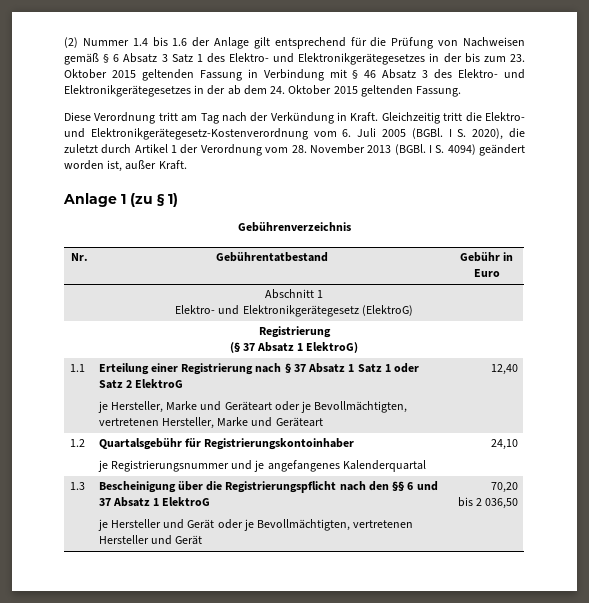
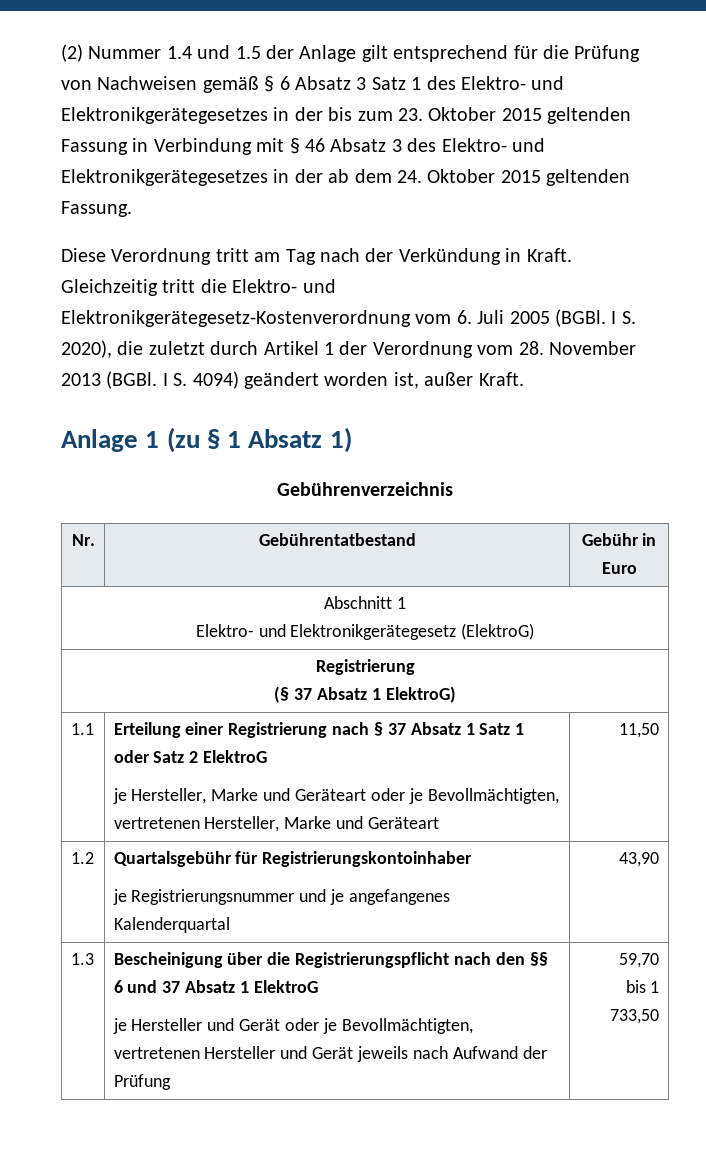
- (2) Nummer 1.4 bis 1.6 der Anlage gilt entsprechend für die Prüfung von Nachweisen gemäß § 6 Absatz 3 Satz 1 des Elektro- und Elektronikgerätegesetzes in der bis zum 23. Oktober 2015 geltenden Fassung in Verbindung mit § 46 Absatz 3 des Elektro- und Elektronikgerätegesetzes in der ab dem 24. Oktober 2015 geltenden Fassung.
+ (2) Nummer 1.4 und 1.5 der Anlage gilt entsprechend für die Prüfung von Nachweisen gemäß § 6 Absatz 3 Satz 1 des Elektro- und Elektronikgerätegesetzes in der bis zum 23. Oktober 2015 geltenden Fassung in Verbindung mit § 46 Absatz 3 des Elektro- und Elektronikgerätegesetzes in der ab dem 24. Oktober 2015 geltenden Fassung.
- Anlage 1 (zu § 1)
+ Anlage 1 (zu § 1 Absatz 1)
  1.1 | Erteilung einer Registrierung nach § 37 Absatz 1 Satz 1 oder Satz 2 ElektroG
- je Hersteller, Marke und Geräteart oder je Bevollmächtigten, vertretenen Hersteller, Marke und Geräteart | 12,40
+ je Hersteller, Marke und Geräteart oder je Bevollmächtigten, vertretenen Hersteller, Marke und Geräteart | 11,50
  1.2 | Quartalsgebühr für Registrierungskontoinhaber
- je Registrierungsnummer und je angefangenes Kalenderquartal | 24,10
+ je Registrierungsnummer und je angefangenes Kalenderquartal | 43,90
  1.3 | Bescheinigung über die Registrierungspflicht nach den §§ 6 und 37 Absatz 1 ElektroG
- je Hersteller und Gerät oder je Bevollmächtigten, vertretenen Hersteller und Gerät | 70,20
- bis 2 036,50
+ je Hersteller und Gerät oder je Bevollmächtigten, vertretenen Hersteller und Gerät jeweils nach Aufwand der Prüfung | 59,70
+ bis 1 733,50

